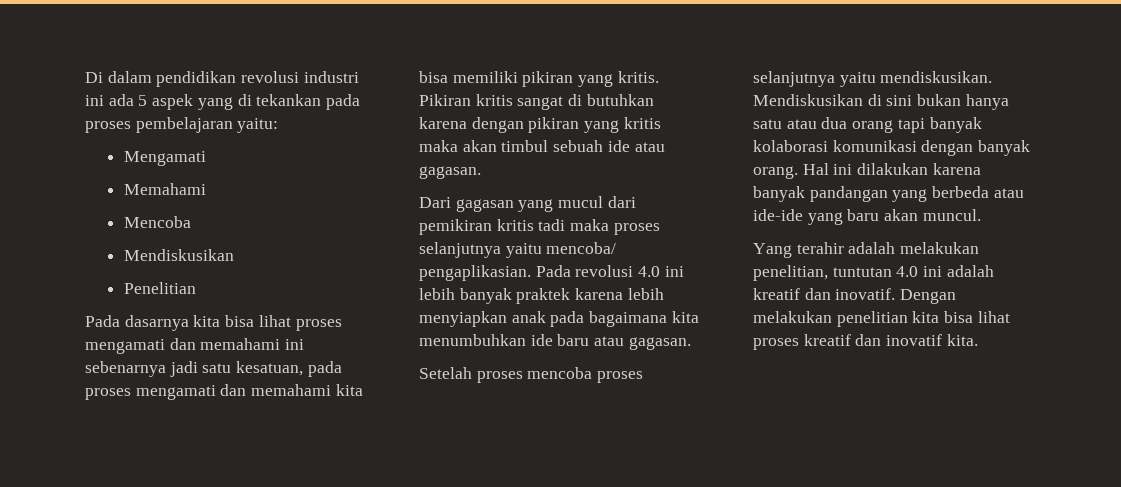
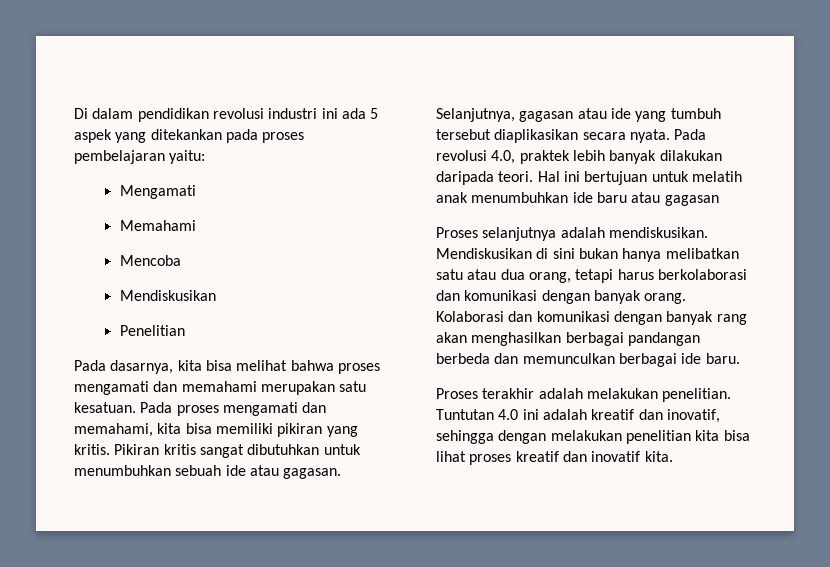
- Di dalam pendidikan revolusi industri ini ada 5 aspek yang di tekankan pada proses pembelajaran yaitu:
+ Di dalam pendidikan revolusi industri ini ada 5 aspek yang ditekankan pada proses pembelajaran yaitu:
- Pada dasarnya kita bisa lihat proses mengamati dan memahami ini sebenarnya jadi satu kesatuan, pada proses mengamati dan memahami kita bisa memiliki pikiran yang kritis.
+ Pada dasarnya, kita bisa melihat bahwa proses mengamati dan memahami merupakan satu kesatuan. Pada proses mengamati dan memahami, kita bisa memiliki pikiran yang kritis.
- Pikiran kritis sangat di butuhkan karena dengan pikiran yang kritis maka akan timbul sebuah ide atau gagasan.
- Dari gagasan yang mucul dari pemikiran kritis tadi maka proses selanjutnya yaitu mencoba/ pengaplikasian. Pada revolusi 4.0 ini lebih banyak praktek karena lebih menyiapkan anak pada bagaimana kita menumbuhkan ide baru atau gagasan.
- Setelah proses mencoba proses selanjutnya yaitu mendiskusikan.
+ Pikiran kritis sangat dibutuhkan untuk menumbuhkan sebuah ide atau gagasan. Selanjutnya, gagasan atau ide yang tumbuh tersebut diaplikasikan secara nyata. Pada revolusi 4.0, praktek lebih banyak dilakukan daripada teori. Hal ini bertujuan untuk melatih anak menumbuhkan ide baru atau gagasan
+ Proses selanjutnya adalah mendiskusikan.
- Mendiskusikan di sini bukan hanya satu atau dua orang tapi banyak kolaborasi komunikasi dengan banyak orang. Hal ini dilakukan karena banyak pandangan yang berbeda atau ide-ide yang baru akan muncul.
- Yang terahir adalah melakukan penelitian, tuntutan 4.0 ini adalah kreatif dan inovatif. Dengan melakukan penelitian kita bisa lihat proses kreatif dan inovatif kita.
+ Mendiskusikan di sini bukan hanya melibatkan satu atau dua orang, tetapi harus berkolaborasi dan komunikasi dengan banyak orang. Kolaborasi dan komunikasi dengan banyak rang akan menghasilkan berbagai pandangan berbeda dan memunculkan berbagai ide baru.
+ Proses terakhir adalah melakukan penelitian. Tuntutan 4.0 ini adalah kreatif dan inovatif, sehingga dengan melakukan penelitian kita bisa lihat proses kreatif dan inovatif kita.

